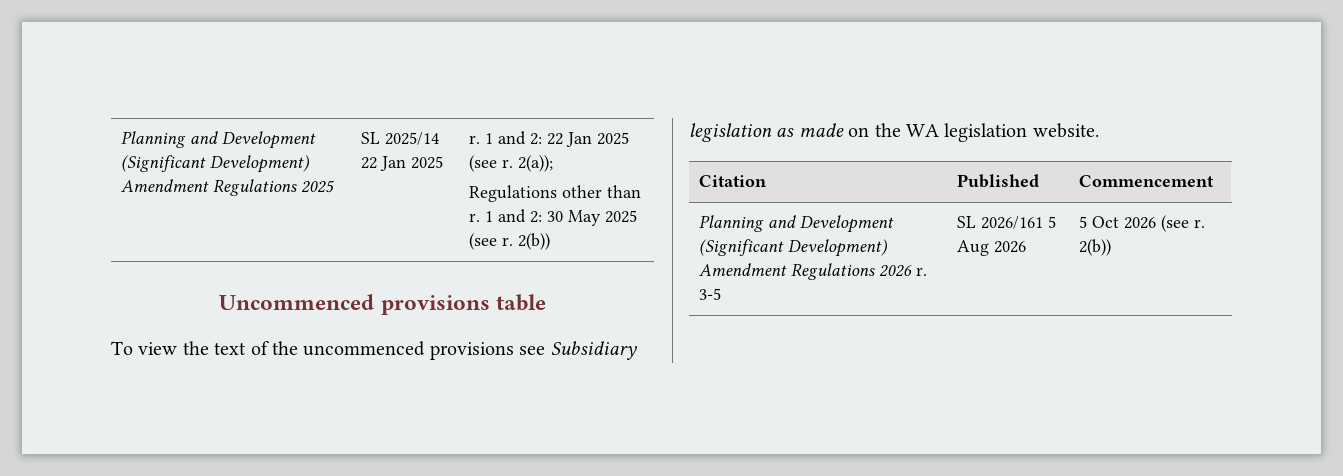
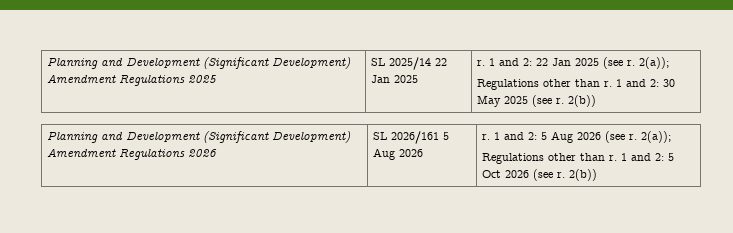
- Uncommenced provisions table
- To view the text of the uncommenced provisions see Subsidiary legislation as made on the WA legislation website.
- Citation | Published | Commencement
- Planning and Development (Significant Development) Amendment Regulations 2026 r. 3-5 | SL 2026/161 5 Aug 2026 | 5 Oct 2026 (see r. 2(b))
+ Planning and Development (Significant Development) Amendment Regulations 2026 | SL 2026/161 5 Aug 2026 | r. 1 and 2: 5 Aug 2026 (see r. 2(a));
+ Regulations other than r. 1 and 2: 5 Oct 2026 (see r. 2(b))

